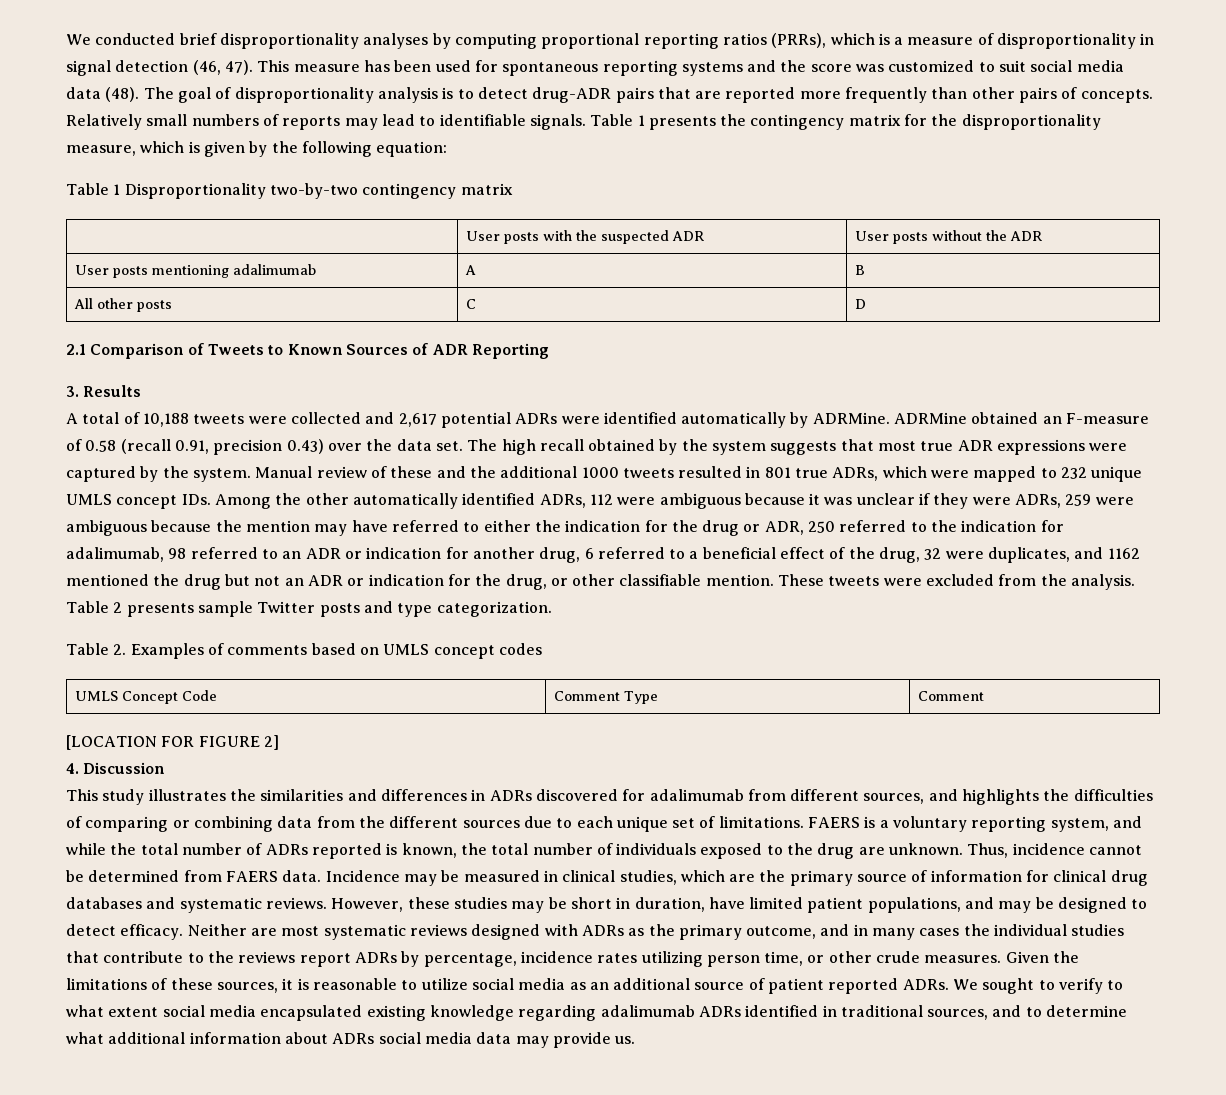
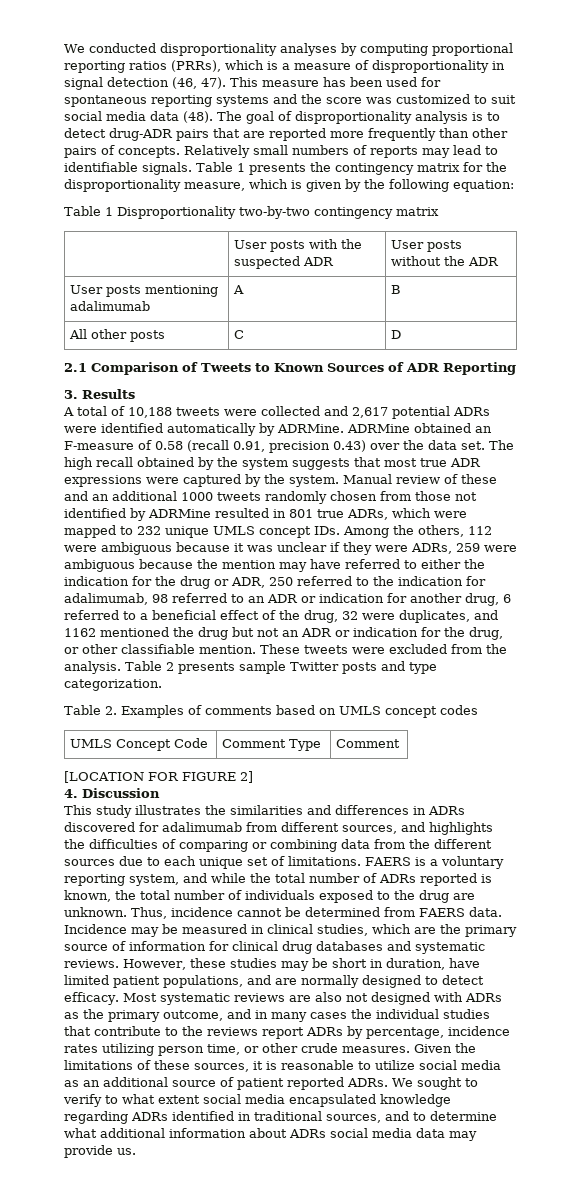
- We conducted brief disproportionality analyses by computing proportional reporting ratios (PRRs), which is a measure of disproportionality in signal detection (46, 47).
+ We conducted disproportionality analyses by computing proportional reporting ratios (PRRs), which is a measure of disproportionality in signal detection (46, 47).
- Manual review of these and the additional 1000 tweets resulted in 801 true ADRs, which were mapped to 232 unique UMLS concept IDs. Among the other automatically identified ADRs, 112 were ambiguous because it was unclear if they were ADRs, 259 were ambiguous because the mention may have referred to either the indication for the drug or ADR, 250 referred to the indication for adalimumab, 98 referred to an ADR or indication for another drug, 6 referred to a beneficial effect of the drug, 32 were duplicates, and 1162 mentioned the drug but not an ADR or indication for the drug, or other classifiable mention.
+ Manual review of these and an additional 1000 tweets randomly chosen from those not identified by ADRMine resulted in 801 true ADRs, which were mapped to 232 unique UMLS concept IDs. Among the others, 112 were ambiguous because it was unclear if they were ADRs, 259 were ambiguous because the mention may have referred to either the indication for the drug or ADR, 250 referred to the indication for adalimumab, 98 referred to an ADR or indication for another drug, 6 referred to a beneficial effect of the drug, 32 were duplicates, and 1162 mentioned the drug but not an ADR or indication for the drug, or other classifiable mention.
- However, these studies may be short in duration, have limited patient populations, and may be designed to detect efficacy.
+ However, these studies may be short in duration, have limited patient populations, and are normally designed to detect efficacy.
- Neither are most systematic reviews designed with ADRs as the primary outcome, and in many cases the individual studies that contribute to the reviews report ADRs by percentage, incidence rates utilizing person time, or other crude measures.
+ Most systematic reviews are also not designed with ADRs as the primary outcome, and in many cases the individual studies that contribute to the reviews report ADRs by percentage, incidence rates utilizing person time, or other crude measures.
- We sought to verify to what extent social media encapsulated existing knowledge regarding adalimumab ADRs identified in traditional sources, and to determine what additional information about ADRs social media data may provide us.
+ We sought to verify to what extent social media encapsulated knowledge regarding ADRs identified in traditional sources, and to determine what additional information about ADRs social media data may provide us.

